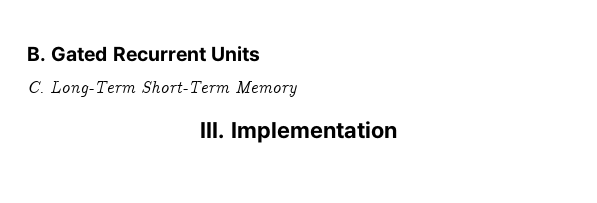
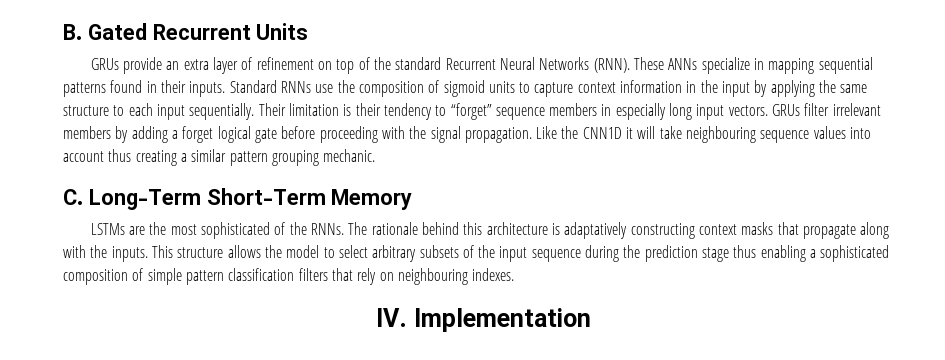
+ GRUs provide an extra layer of refinement on top of the standard Recurrent Neural Networks (RNN). These ANNs specialize in mapping sequential patterns found in their inputs. Standard RNNs use the composition of sigmoid units to capture context information in the input by applying the same structure to each input sequentially. Their limitation is their tendency to “forget” sequence members in especially long input vectors. GRUs filter irrelevant members by adding a forget logical gate before proceeding with the signal propagation. Like the CNN1D it will take neighbouring sequence values into account thus creating a similar pattern grouping mechanic.
  C. Long-Term Short-Term Memory
- III. Implementation
+ LSTMs are the most sophisticated of the RNNs. The rationale behind this architecture is adaptatively constructing context masks that propagate along with the inputs. This structure allows the model to select arbitrary subsets of the input sequence during the prediction stage thus enabling a sophisticated composition of simple pattern classification filters that rely on neighbouring indexes.
+ IV. Implementation

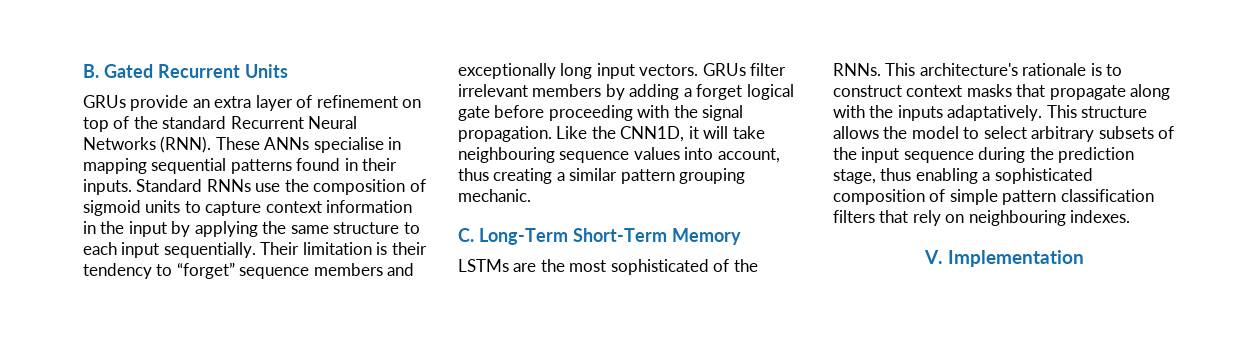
- These ANNs specialize in mapping sequential patterns found in their inputs.
+ These ANNs specialise in mapping sequential patterns found in their inputs.
- Their limitation is their tendency to “forget” sequence members in especially long input vectors.
+ Their limitation is their tendency to “forget” sequence members and exceptionally long input vectors.
- Like the CNN1D it will take neighbouring sequence values into account thus creating a similar pattern grouping mechanic.
+ Like the CNN1D, it will take neighbouring sequence values into account, thus creating a similar pattern grouping mechanic.
- The rationale behind this architecture is adaptatively constructing context masks that propagate along with the inputs.
+ This architecture's rationale is to construct context masks that propagate along with the inputs adaptatively.
- This structure allows the model to select arbitrary subsets of the input sequence during the prediction stage thus enabling a sophisticated composition of simple pattern classification filters that rely on neighbouring indexes.
+ This structure allows the model to select arbitrary subsets of the input sequence during the prediction stage, thus enabling a sophisticated composition of simple pattern classification filters that rely on neighbouring indexes.
- IV. Implementation
+ V. Implementation

